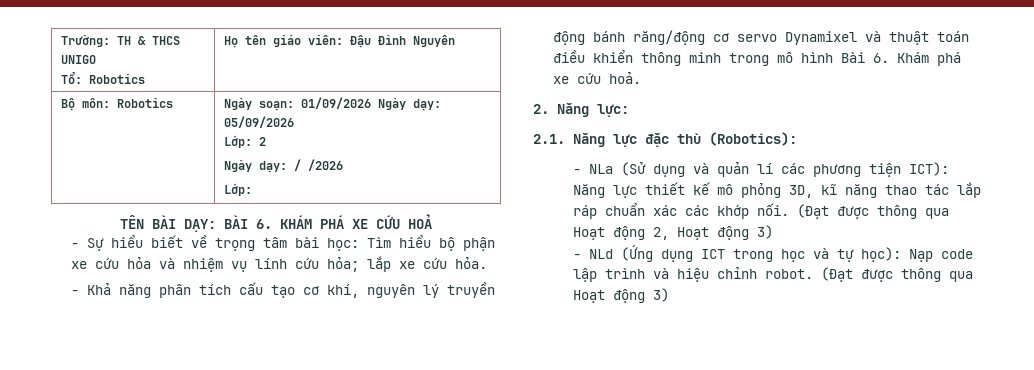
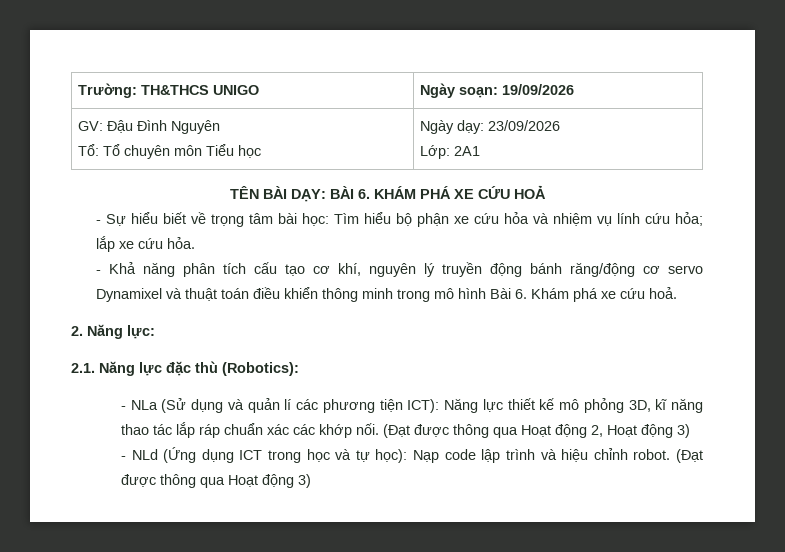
- Trường: TH & THCS UNIGO
- Tổ: Robotics | Họ tên giáo viên: Đậu Đình Nguyên
- Bộ môn: Robotics | Ngày soạn: 01/09/2026 Ngày dạy: 05/09/2026
- Lớp: 2
- Ngày dạy: / /2026
- Lớp:
+ Trường: TH&THCS UNIGO | Ngày soạn: 19/09/2026
+ GV: Đậu Đình Nguyên
+ Tổ: Tổ chuyên môn Tiểu học | Ngày dạy: 23/09/2026
+ Lớp: 2A1

